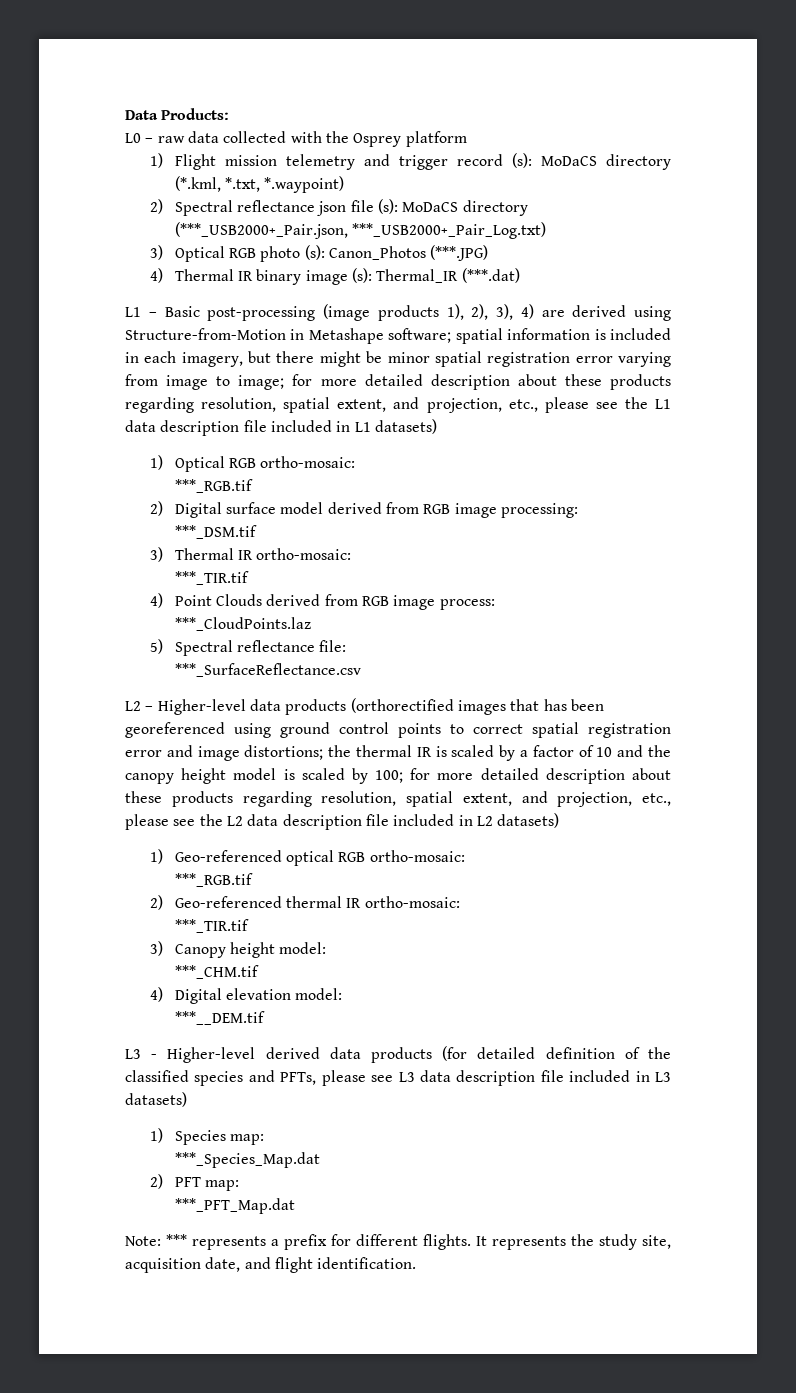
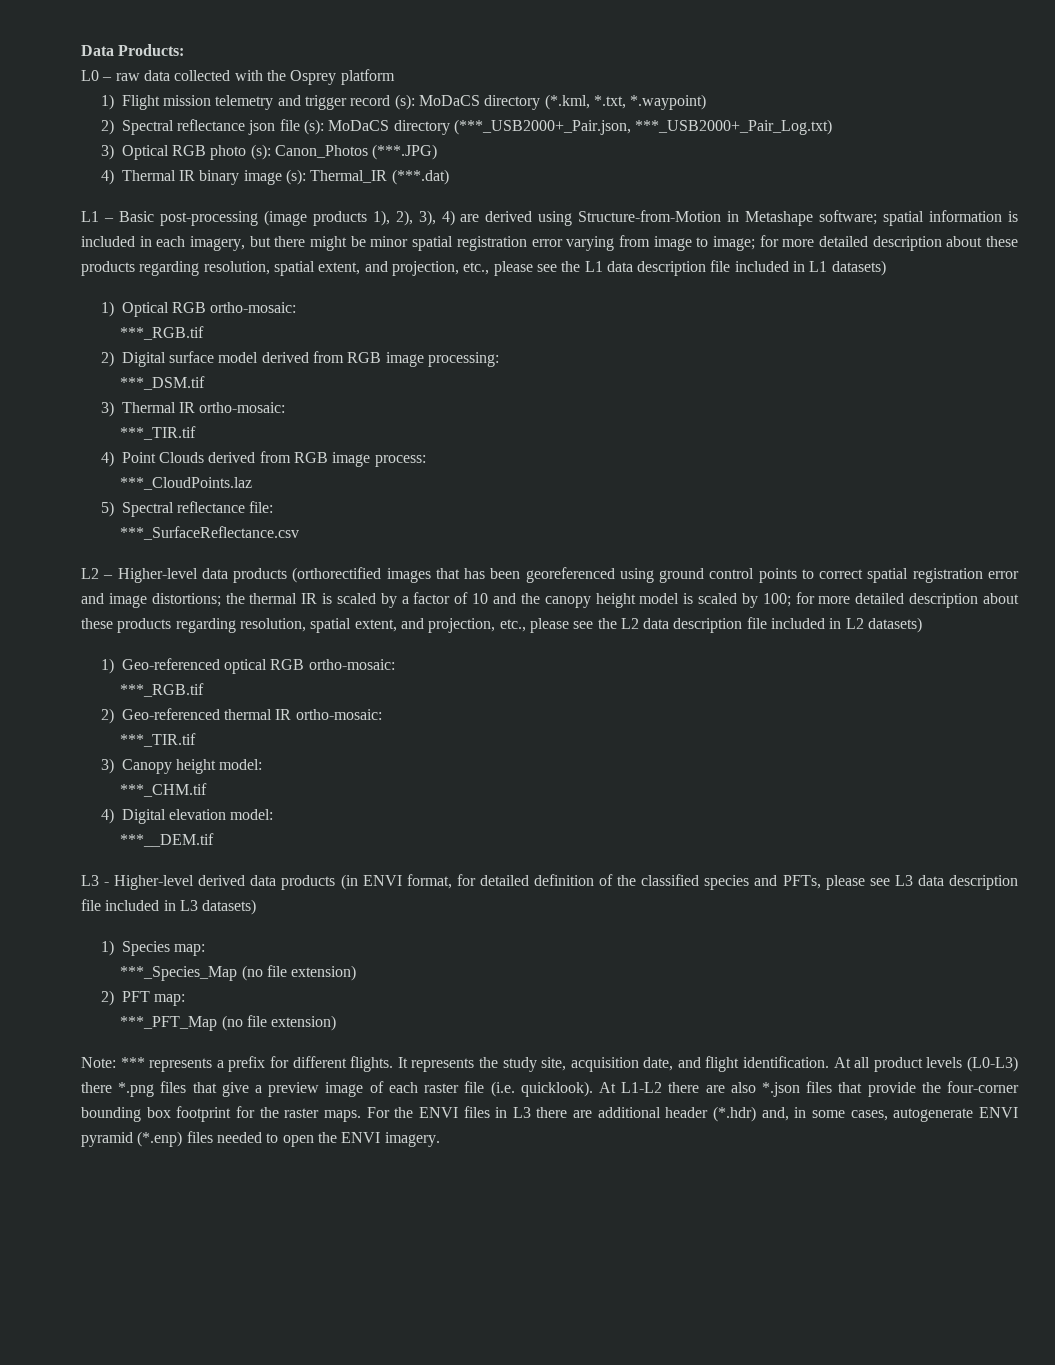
- L3 - Higher-level derived data products (for detailed definition of the classified species and PFTs, please see L3 data description file included in L3 datasets)
+ L3 - Higher-level derived data products (in ENVI format, for detailed definition of the classified species and PFTs, please see L3 data description file included in L3 datasets)
- ***_Species_Map.dat
+ ***_Species_Map (no file extension)
- ***_PFT_Map.dat
+ ***_PFT_Map (no file extension)
+ At all product levels (L0-L3) there *.png files that give a preview image of each raster file (i.e. quicklook). At L1-L2 there are also *.json files that provide the four-corner bounding box footprint for the raster maps. For the ENVI files in L3 there are additional header (*.hdr) and, in some cases, autogenerate ENVI pyramid (*.enp) files needed to open the ENVI imagery.

